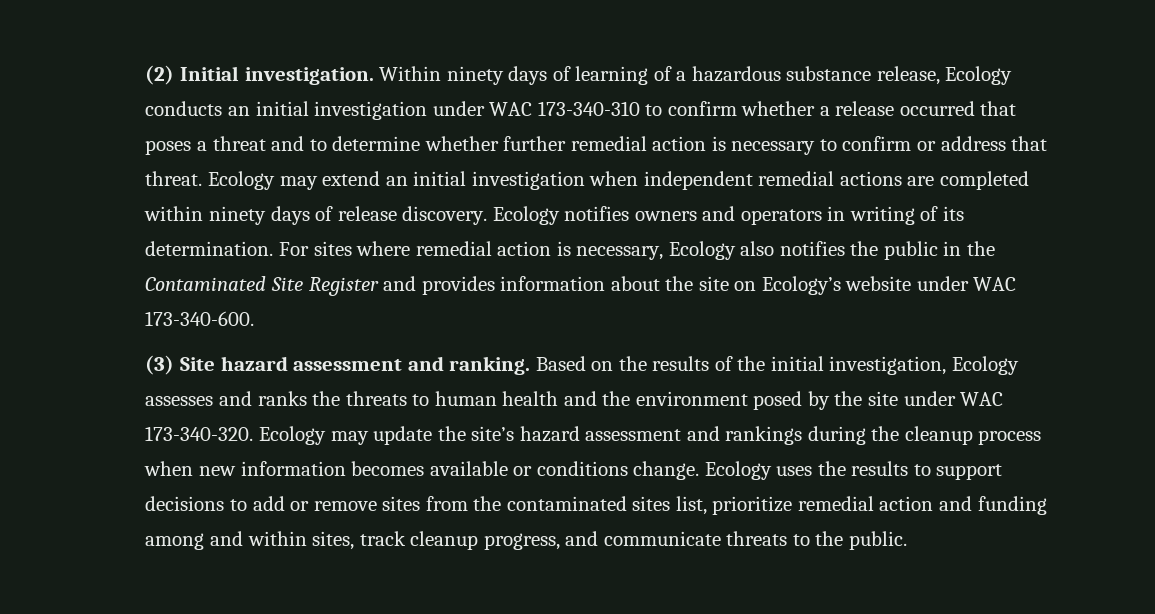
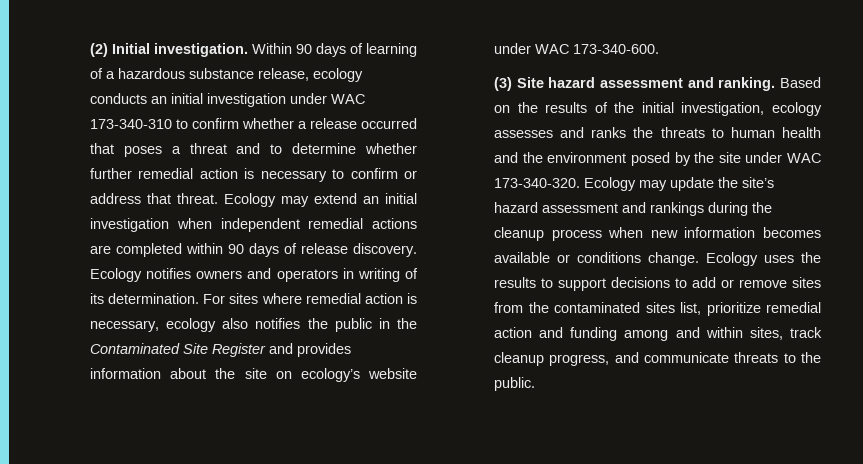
- Within ninety days of learning of a hazardous substance release, Ecology conducts an initial investigation under WAC 173-340-310 to confirm whether a release occurred that poses a threat and to determine whether further remedial action is necessary to confirm or address that threat.
+ Within 90 days of learning of a hazardous substance release, ecology conducts an initial investigation under WAC 173-340-310 to confirm whether a release occurred that poses a threat and to determine whether further remedial action is necessary to confirm or address that threat.
- Ecology may extend an initial investigation when independent remedial actions are completed within ninety days of release discovery.
+ Ecology may extend an initial investigation when independent remedial actions are completed within 90 days of release discovery.
- For sites where remedial action is necessary, Ecology also notifies the public in the Contaminated Site Register and provides information about the site on Ecology’s website under WAC 173-340-600.
+ For sites where remedial action is necessary, ecology also notifies the public in the Contaminated Site Register and provides information about the site on ecology’s website under WAC 173-340-600.
- Based on the results of the initial investigation, Ecology assesses and ranks the threats to human health and the environment posed by the site under WAC 173-340-320.
+ Based on the results of the initial investigation, ecology assesses and ranks the threats to human health and the environment posed by the site under WAC 173-340-320.

